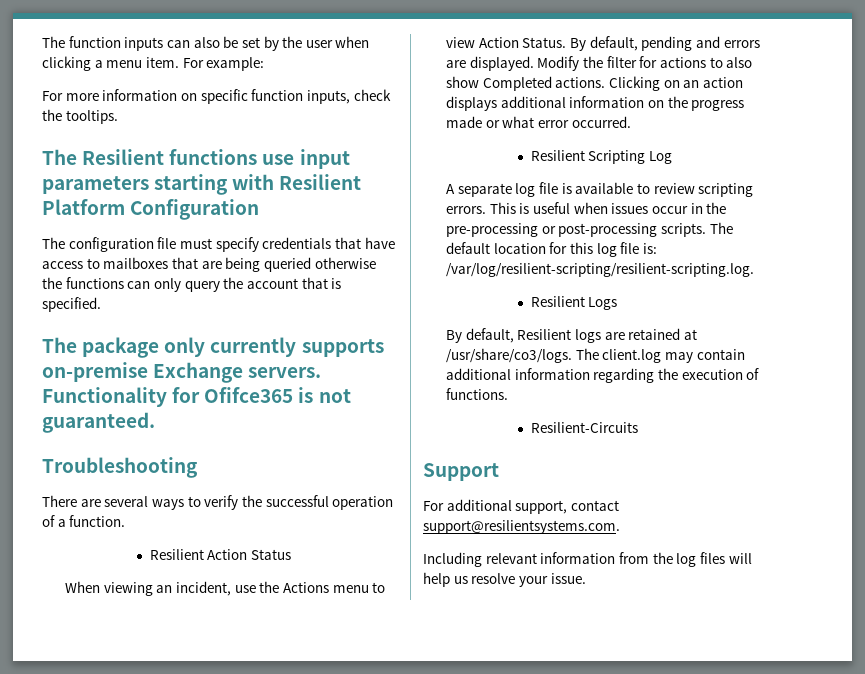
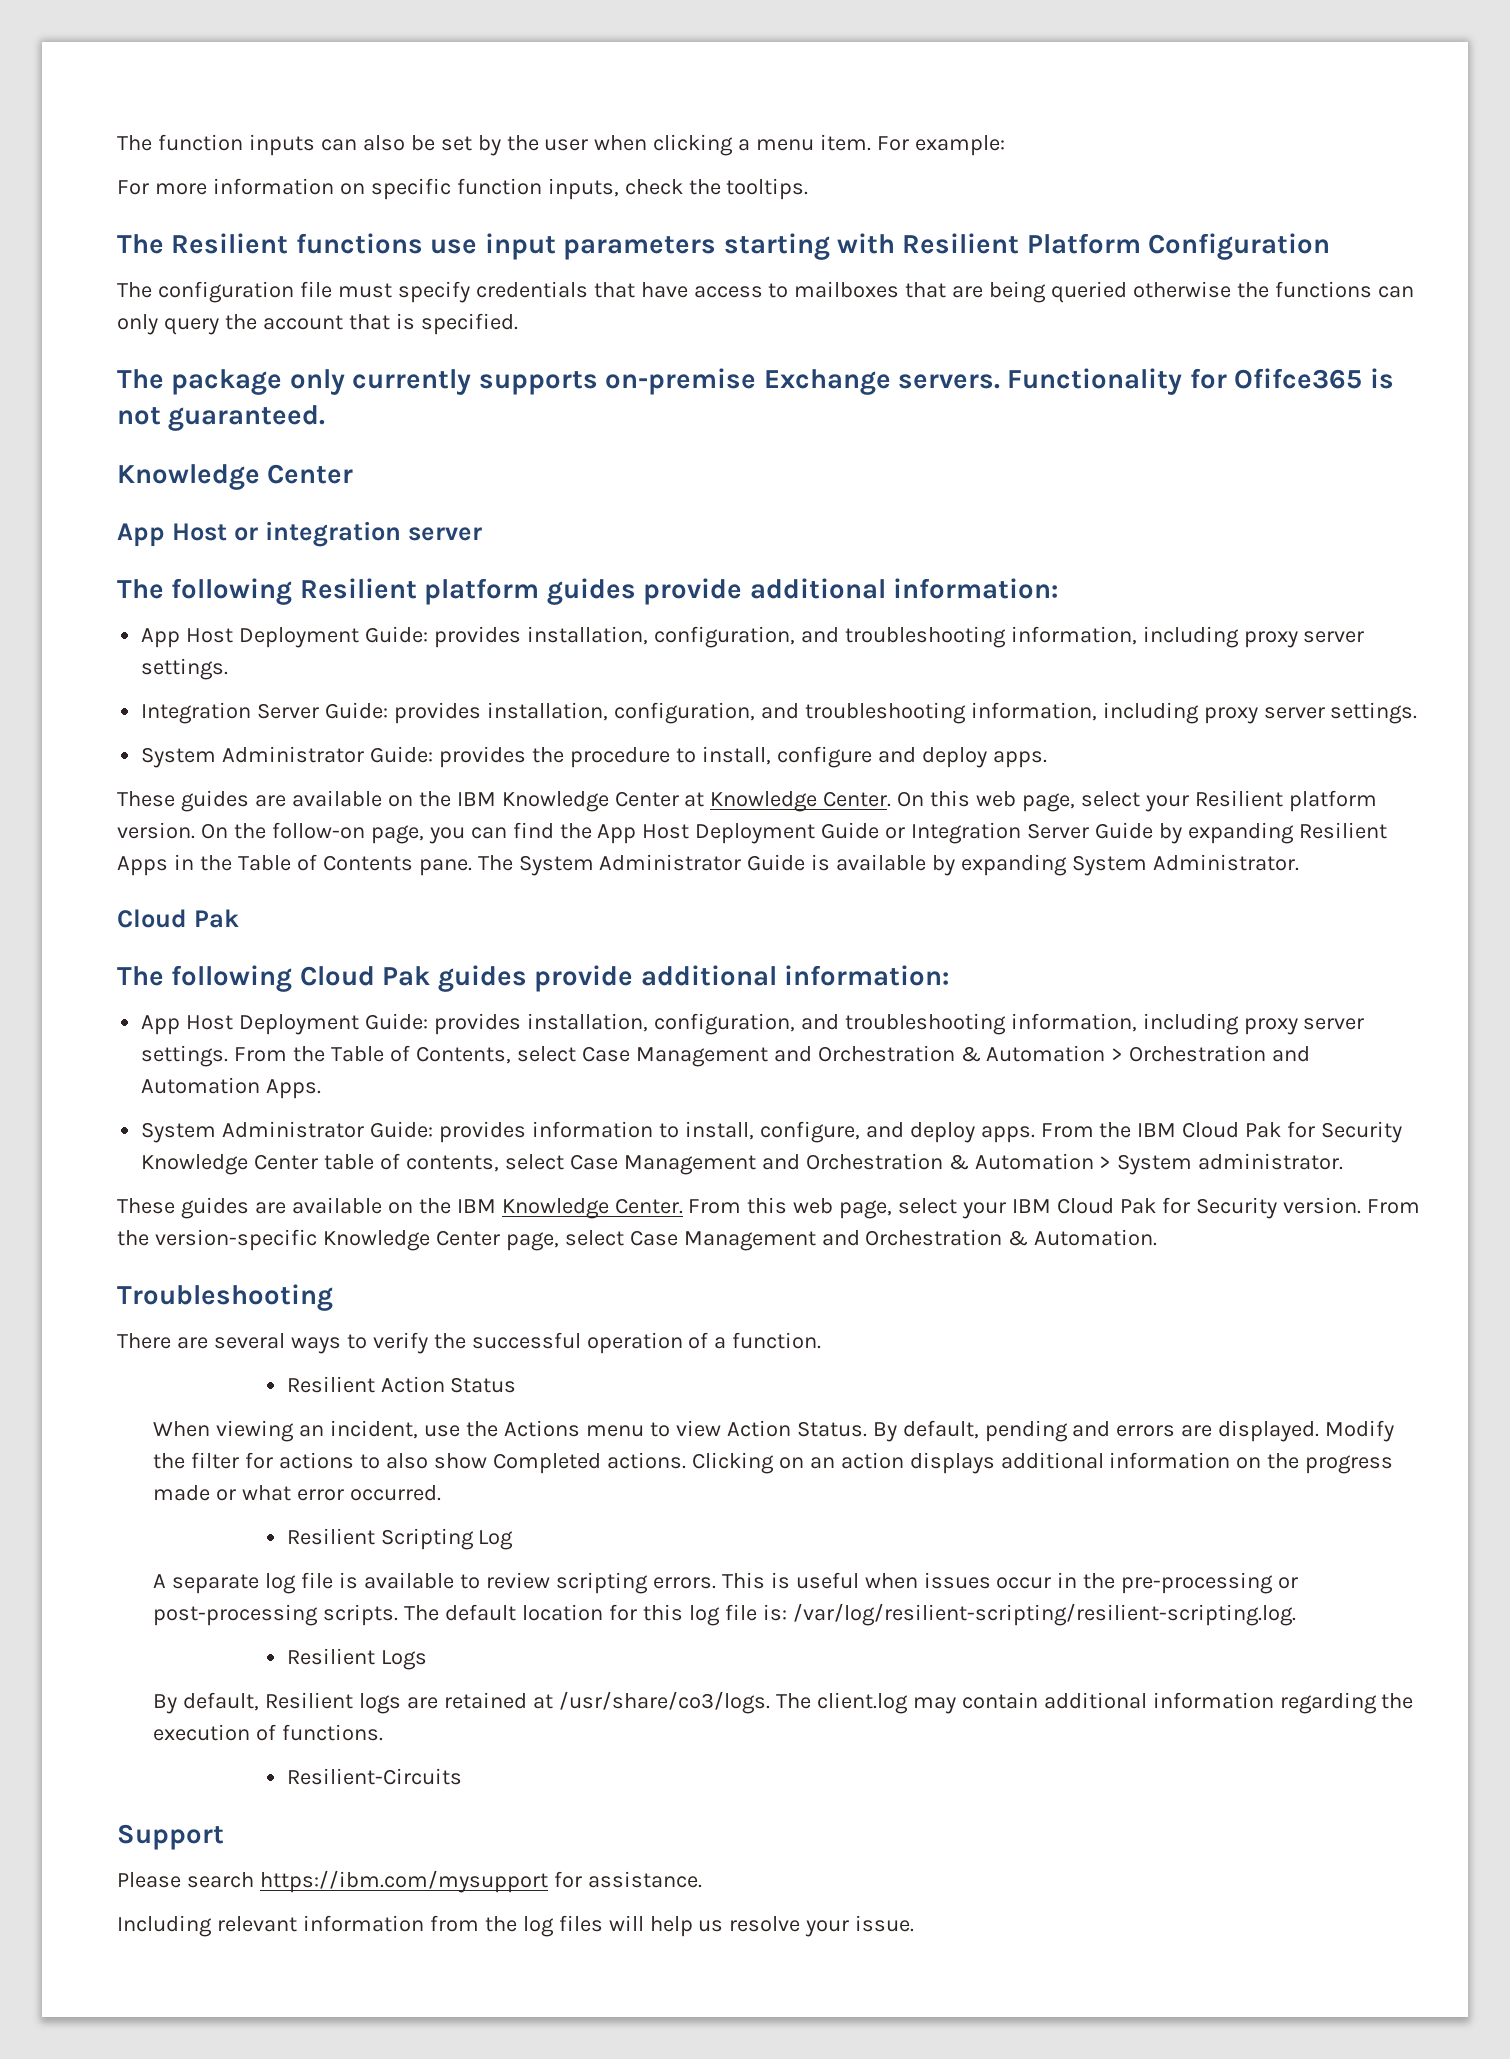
  Functionality for Ofifce365 is not guaranteed.
+ Knowledge Center
+ App Host or integration server
+ The following Resilient platform guides provide additional information:
+ App Host Deployment Guide: provides installation, configuration, and troubleshooting information, including proxy server settings.
+ Integration Server Guide: provides installation, configuration, and troubleshooting information, including proxy server settings.
+ System Administrator Guide: provides the procedure to install, configure and deploy apps.
+ These guides are available on the IBM Knowledge Center at Knowledge Center. On this web page, select your Resilient platform version. On the follow-on page, you can find the App Host Deployment Guide or Integration Server Guide by expanding Resilient Apps in the Table of Contents pane. The System Administrator Guide is available by expanding System Administrator.
+ Cloud Pak
+ The following Cloud Pak guides provide additional information:
+ App Host Deployment Guide: provides installation, configuration, and troubleshooting information, including proxy server settings. From the Table of Contents, select Case Management and Orchestration & Automation > Orchestration and Automation Apps.
+ System Administrator Guide: provides information to install, configure, and deploy apps. From the IBM Cloud Pak for Security Knowledge Center table of contents, select Case Management and Orchestration & Automation > System administrator.
+ These guides are available on the IBM Knowledge Center. From this web page, select your IBM Cloud Pak for Security version. From the version-specific Knowledge Center page, select Case Management and Orchestration & Automation.
- For additional support, contact support@resilientsystems.com.
+ Please search https://ibm.com/mysupport for assistance.

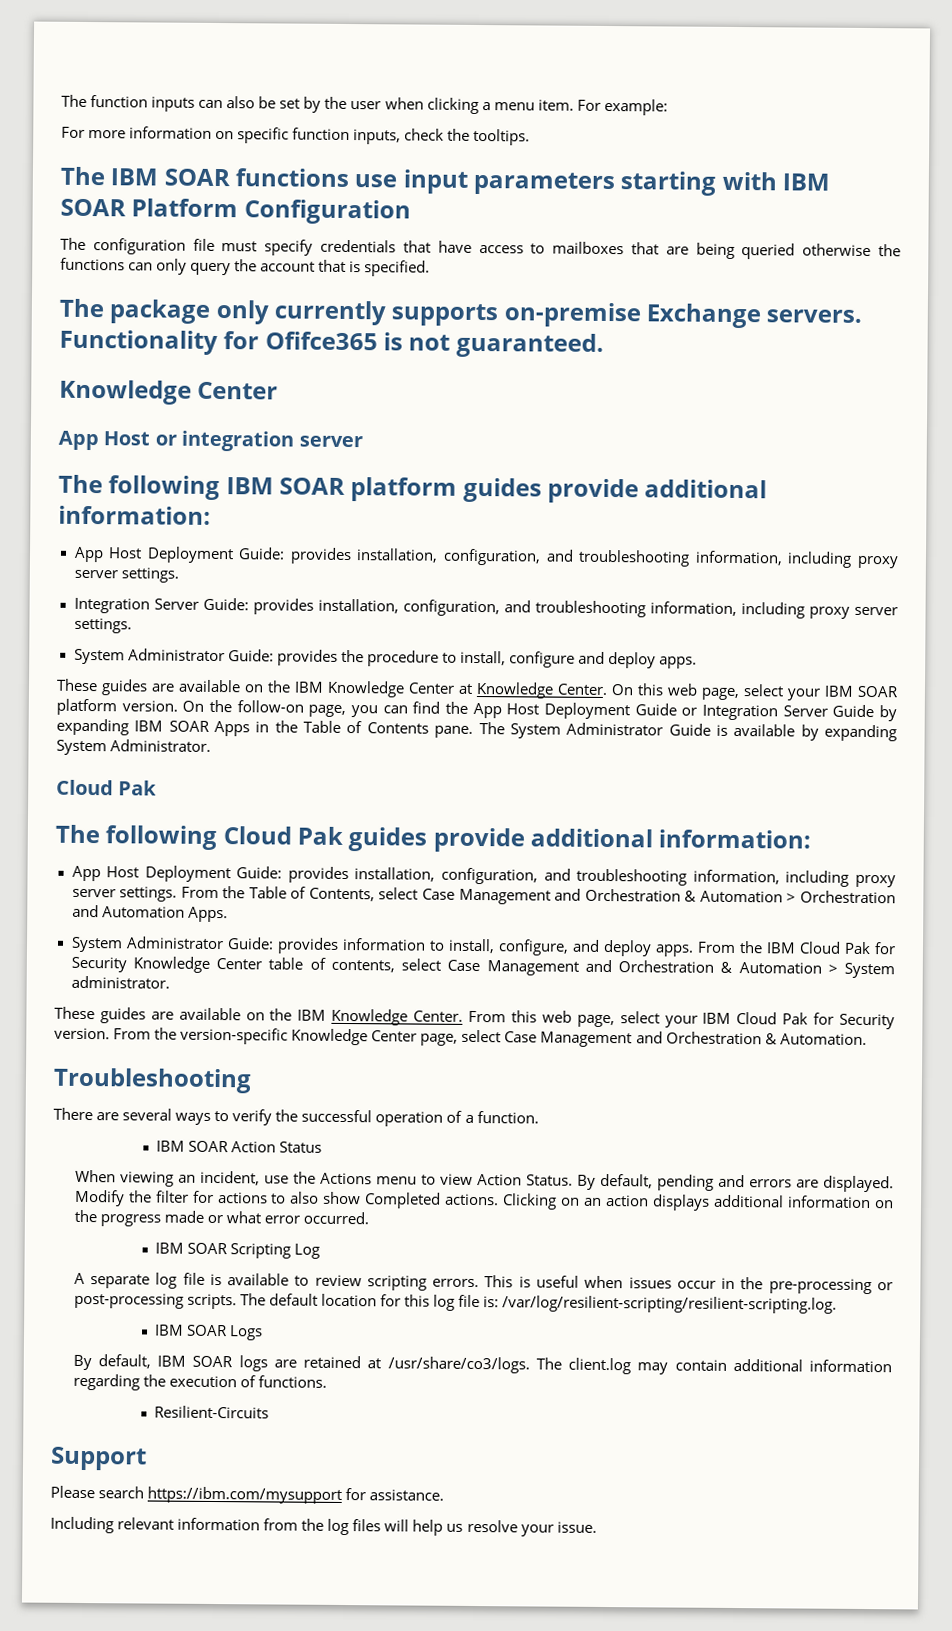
- The Resilient functions use input parameters starting with Resilient Platform Configuration
+ The IBM SOAR functions use input parameters starting with IBM SOAR Platform Configuration
- The following Resilient platform guides provide additional information:
+ The following IBM SOAR platform guides provide additional information:
- On this web page, select your Resilient platform version.
+ On this web page, select your IBM SOAR platform version.
- On the follow-on page, you can find the App Host Deployment Guide or Integration Server Guide by expanding Resilient Apps in the Table of Contents pane.
+ On the follow-on page, you can find the App Host Deployment Guide or Integration Server Guide by expanding IBM SOAR Apps in the Table of Contents pane.
- Resilient Action Status
+ IBM SOAR Action Status
- Resilient Scripting Log
+ IBM SOAR Scripting Log
- Resilient Logs
+ IBM SOAR Logs
- By default, Resilient logs are retained at /usr/share/co3/logs.
+ By default, IBM SOAR logs are retained at /usr/share/co3/logs.

